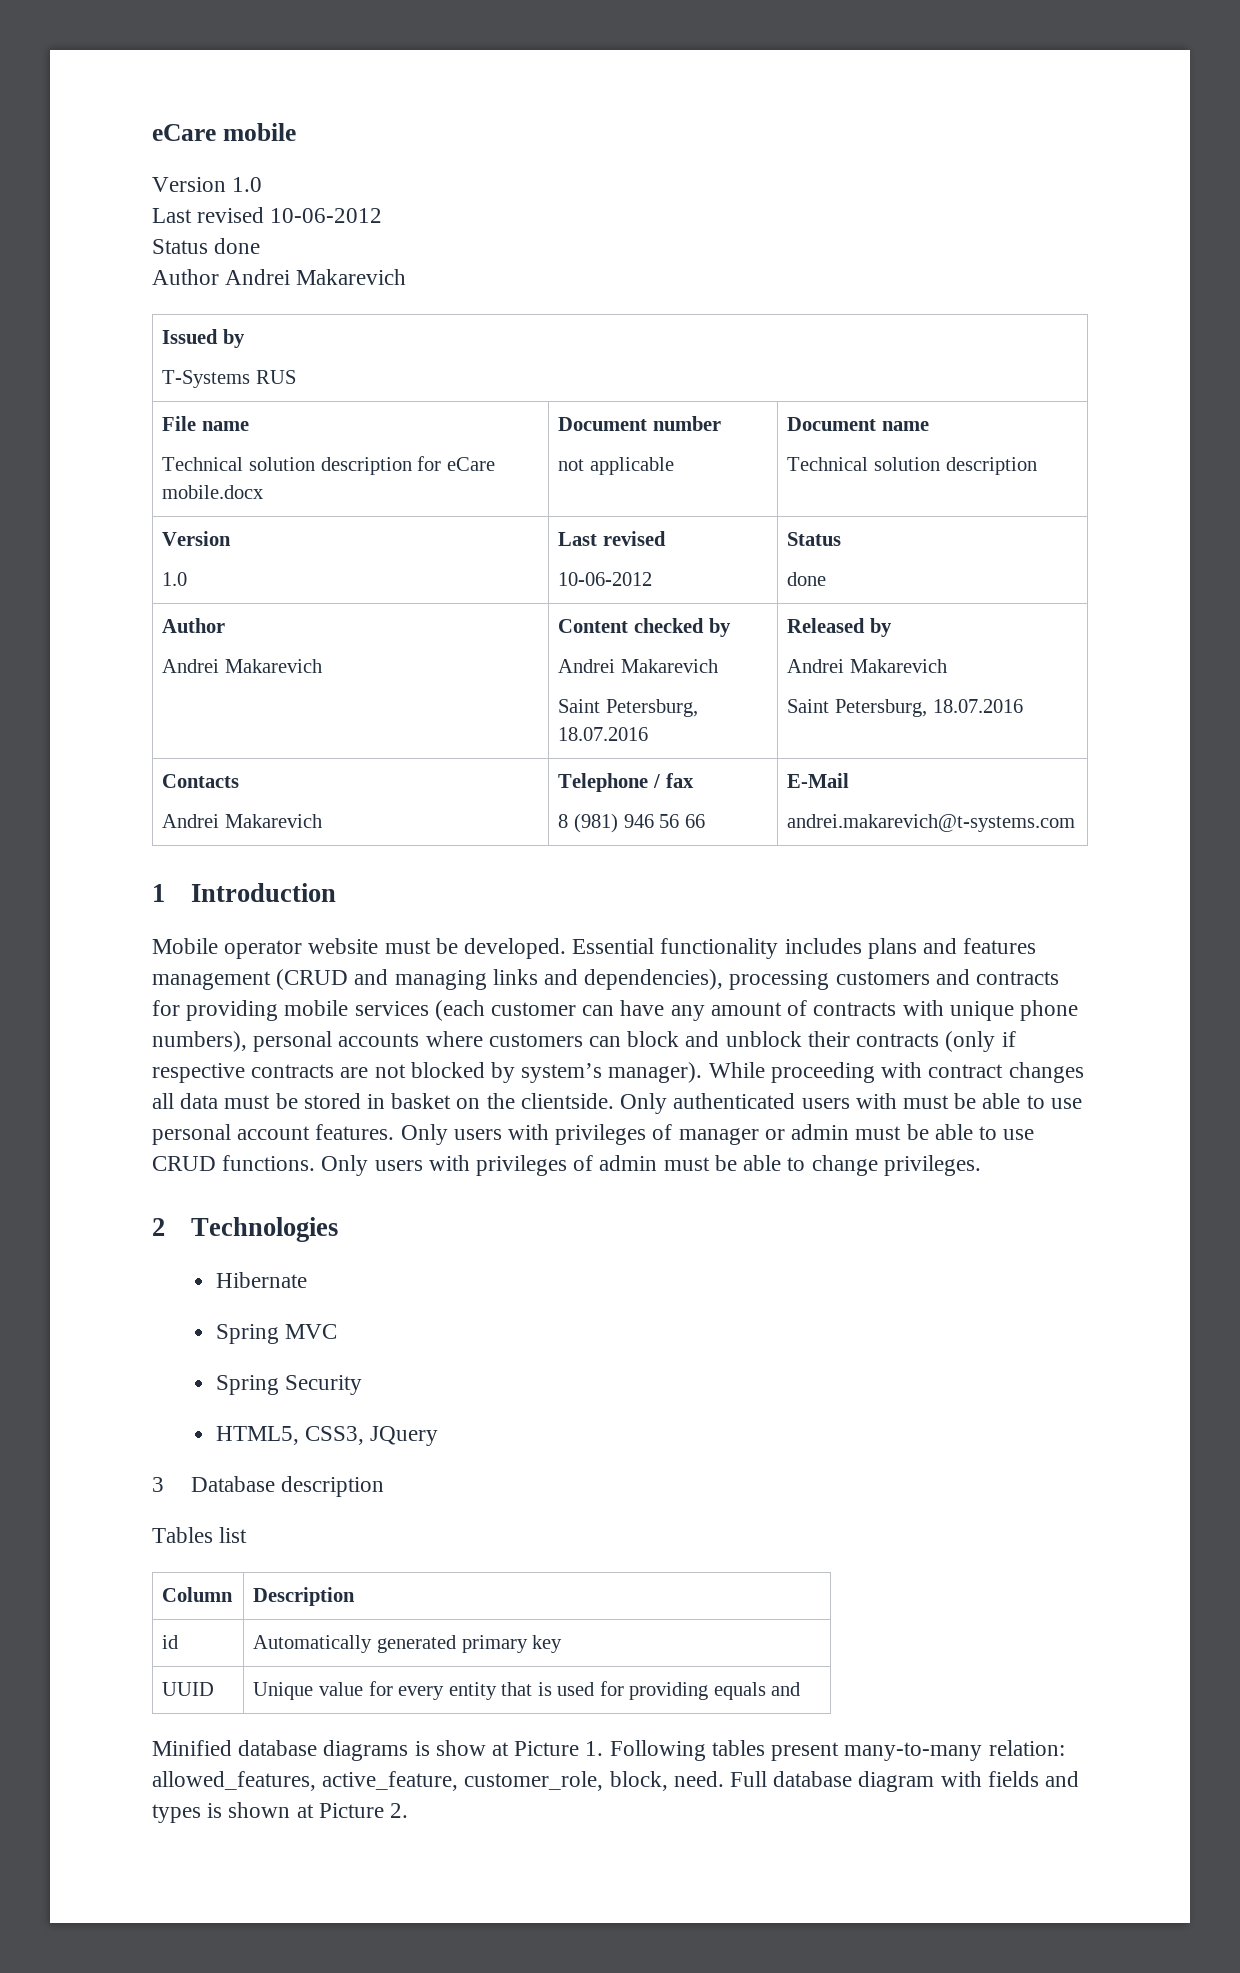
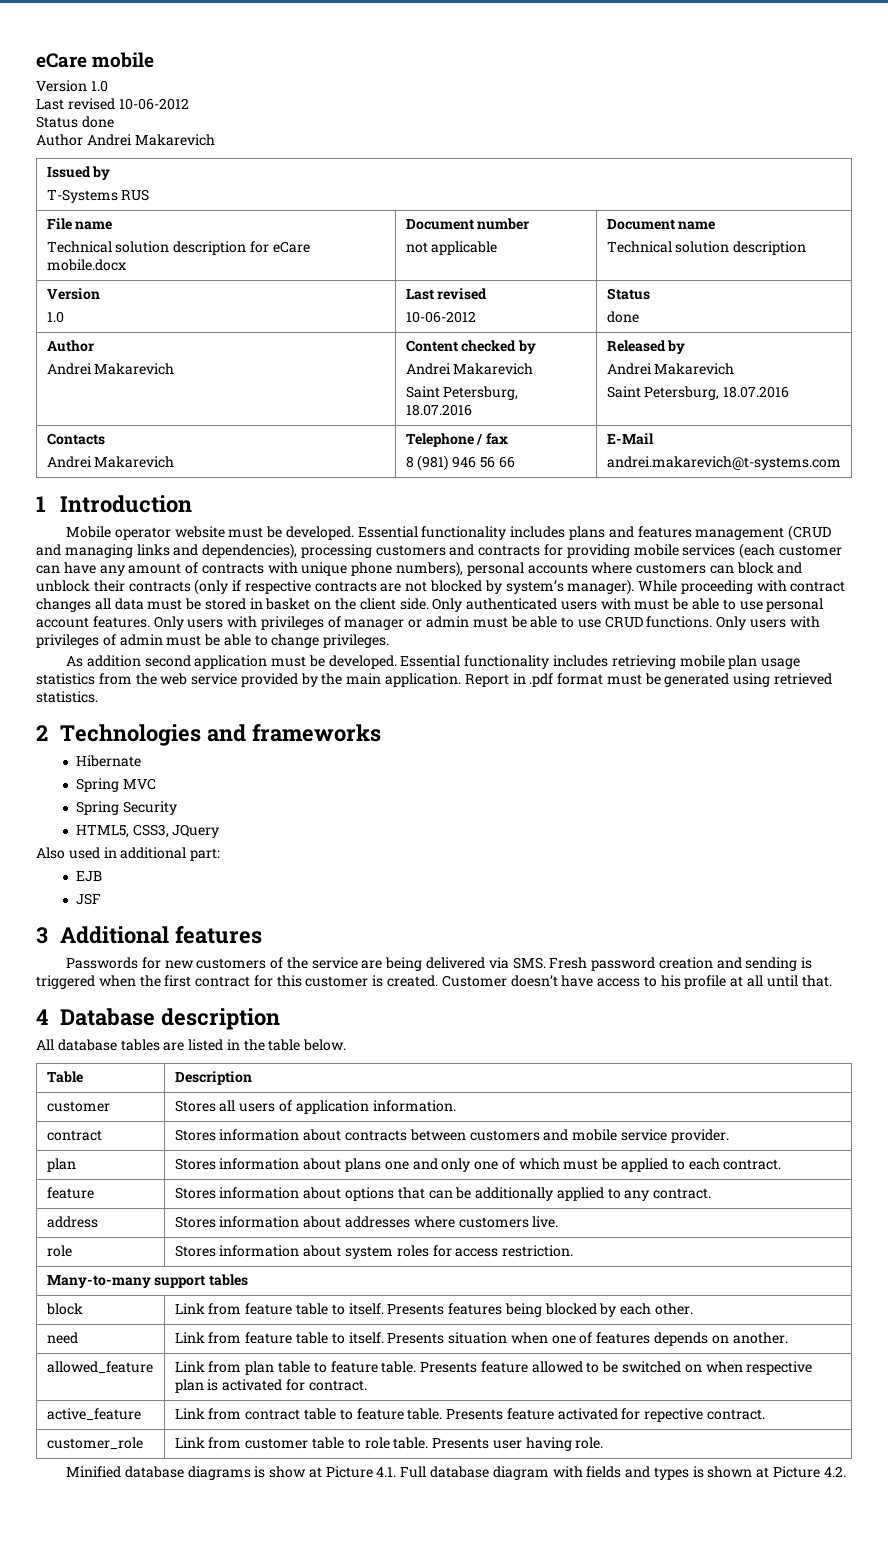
- While proceeding with contract changes all data must be stored in basket on the clientside.
+ While proceeding with contract changes all data must be stored in basket on the client side.
+ As addition second application must be developed. Essential functionality includes retrieving mobile plan usage statistics from the web service provided by the main application. Report in .pdf format must be generated using retrieved statistics.
- 2 Technologies
+ 2 Technologies and frameworks
- 3 Database description
- Tables list
- Column | Description
- id | Automatically generated primary key
- UUID | Unique value for every entity that is used for providing equals and
+ Also used in additional part:
+ EJB
+ JSF
+ 3 Additional features
+ Passwords for new customers of the service are being delivered via SMS. Fresh password creation and sending is triggered when the first contract for this customer is created. Customer doesn’t have access to his profile at all until that.
+ 4 Database description
+ All database tables are listed in the table below.
+ Table | Description
+ customer | Stores all users of application information.
+ contract | Stores information about contracts between customers and mobile service provider.
+ plan | Stores information about plans one and only one of which must be applied to each contract.
+ feature | Stores information about options that can be additionally applied to any contract.
+ address | Stores information about addresses where customers live.
+ role | Stores information about system roles for access restriction.
+ Many-to-many support tables
+ block | Link from feature table to itself. Presents features being blocked by each other.
+ need | Link from feature table to itself. Presents situation when one of features depends on another.
+ allowed_feature | Link from plan table to feature table. Presents feature allowed to be switched on when respective plan is activated for contract.
+ active_feature | Link from contract table to feature table. Presents feature activated for repective contract.
+ customer_role | Link from customer table to role table. Presents user having role.
- Minified database diagrams is show at Picture 1. Following tables present many-to-many relation: allowed_features, active_feature, customer_role, block, need. Full database diagram with fields and types is shown at Picture 2.
+ Minified database diagrams is show at Picture 4.1. Full database diagram with fields and types is shown at Picture 4.2.

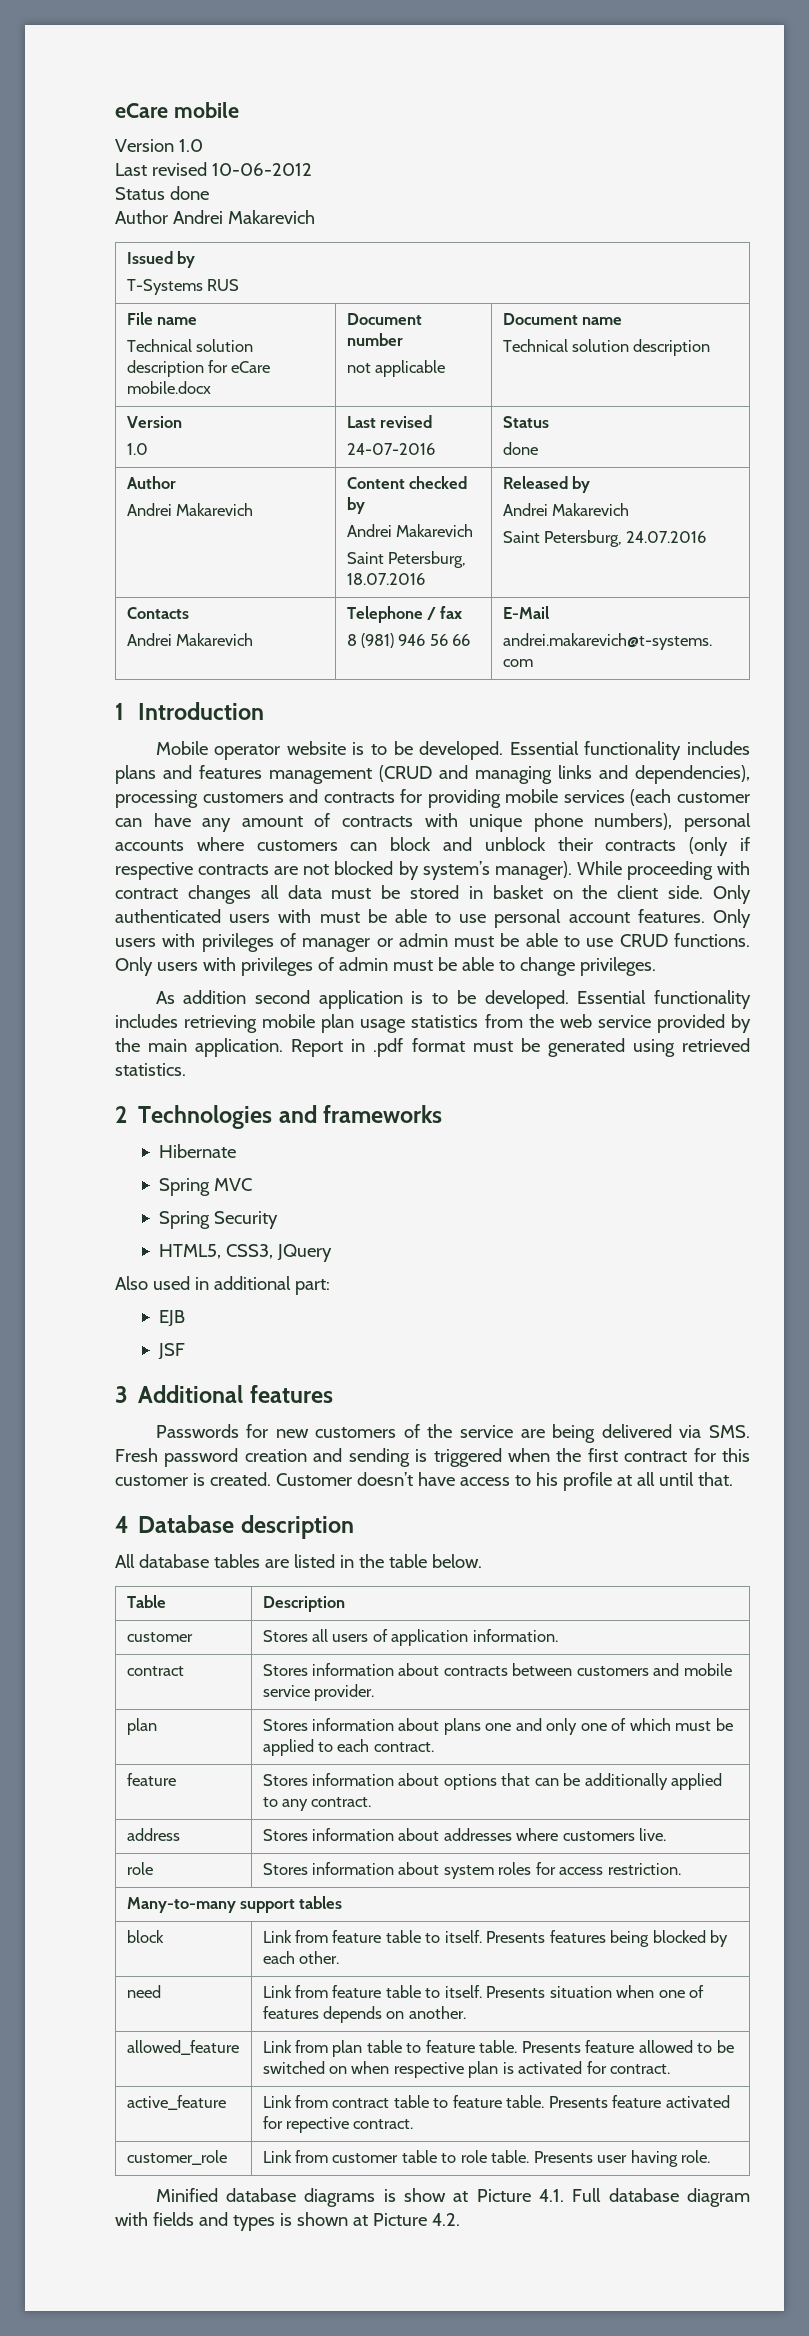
  File name
  Technical solution description for eCare mobile.docx | Document number
  not applicable | Document name
  Technical solution description
  Version
  1.0 | Last revised
- 10-06-2012 | Status
+ 24-07-2016 | Status
  done
  Author
  Andrei Makarevich | Content checked by
  Andrei Makarevich
  Saint Petersburg, 18.07.2016 | Released by
  Andrei Makarevich
- Saint Petersburg, 18.07.2016
+ Saint Petersburg, 24.07.2016
- Mobile operator website must be developed.
+ Mobile operator website is to be developed.
- As addition second application must be developed.
+ As addition second application is to be developed.

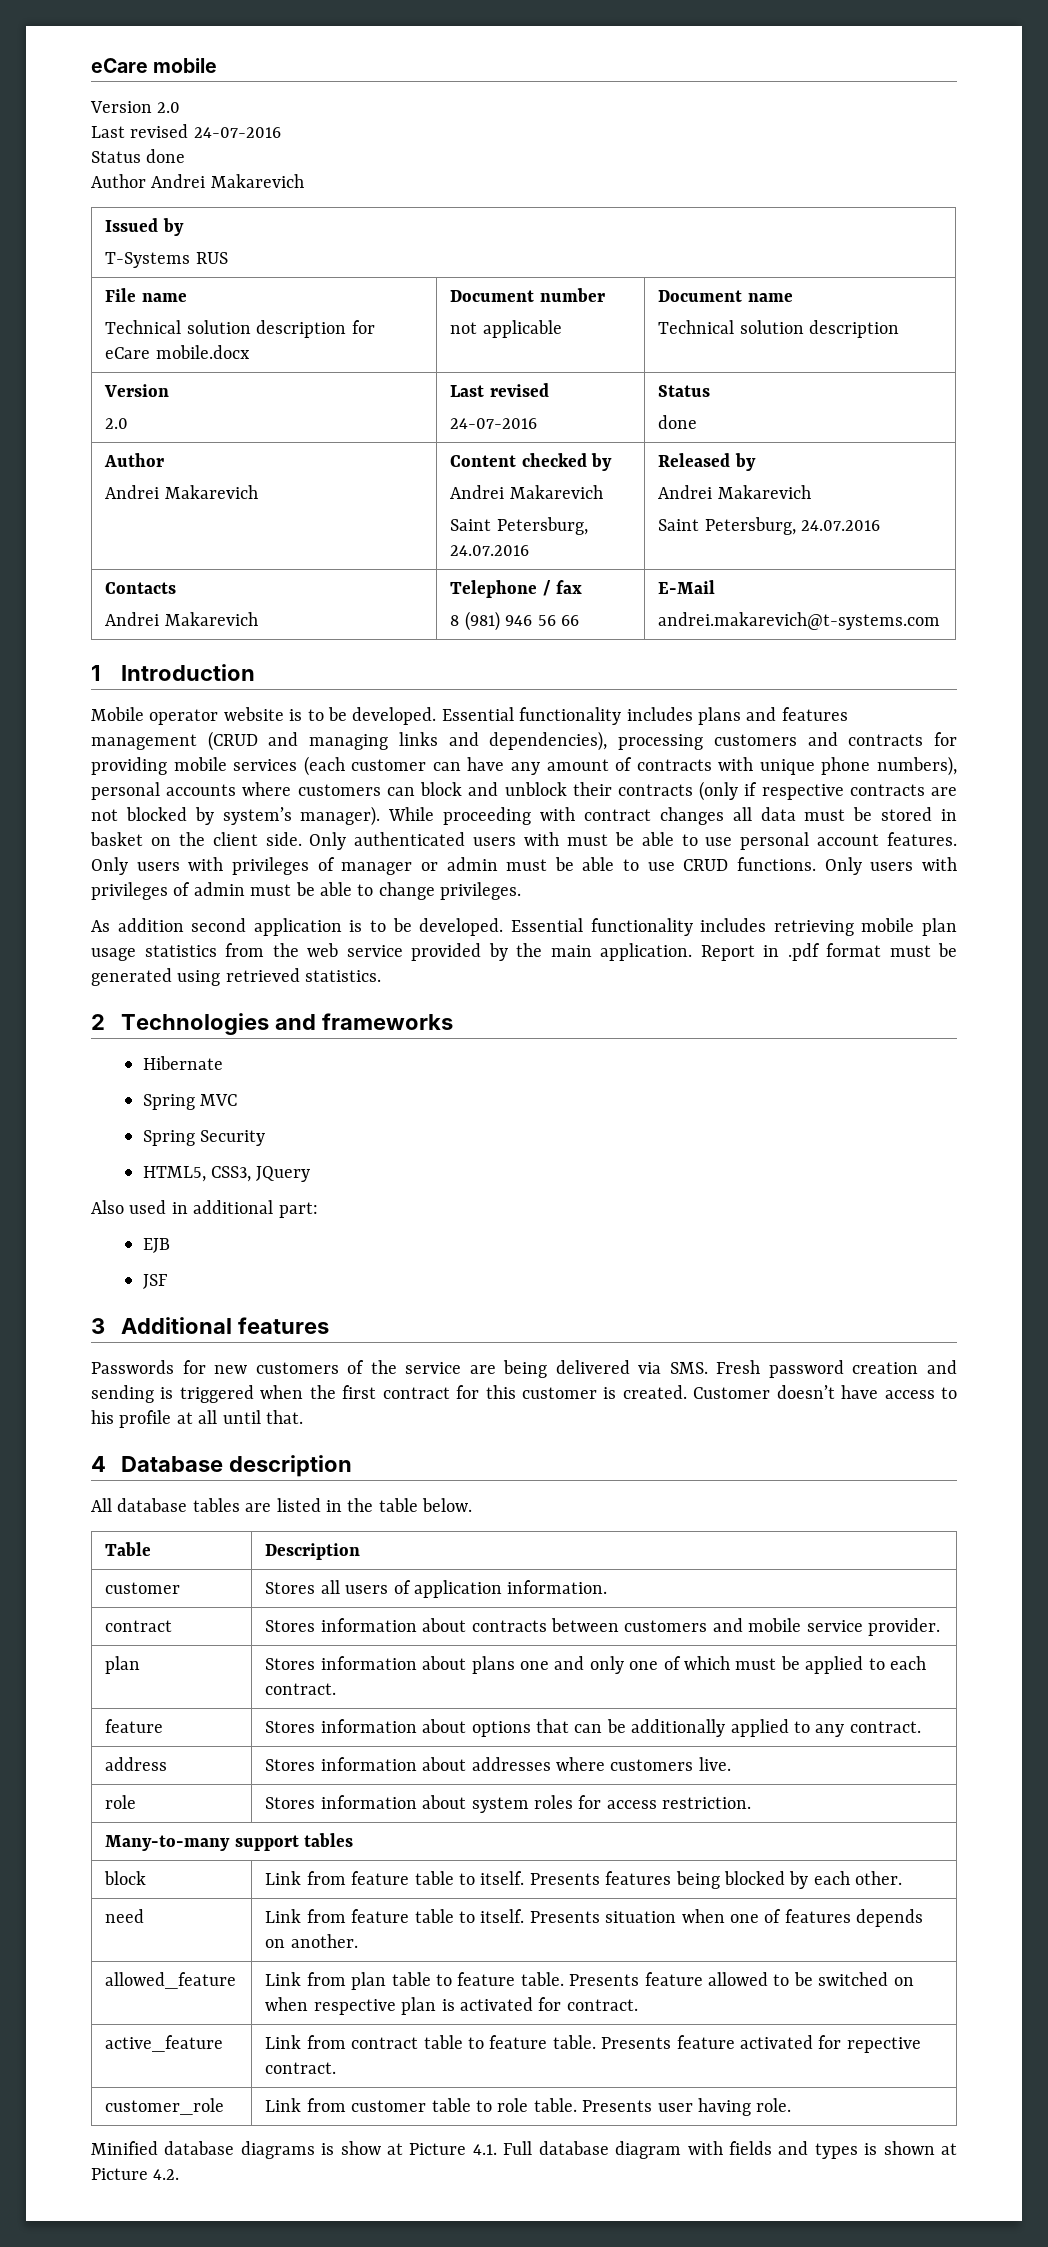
- Version 1.0
- Last revised 10-06-2012
+ Version 2.0
+ Last revised 24-07-2016
  File name
  Technical solution description for eCare mobile.docx | Document number
  not applicable | Document name
  Technical solution description
  Version
- 1.0 | Last revised
+ 2.0 | Last revised
  24-07-2016 | Status
  done
  Author
  Andrei Makarevich | Content checked by
  Andrei Makarevich
- Saint Petersburg, 18.07.2016 | Released by
+ Saint Petersburg, 24.07.2016 | Released by

